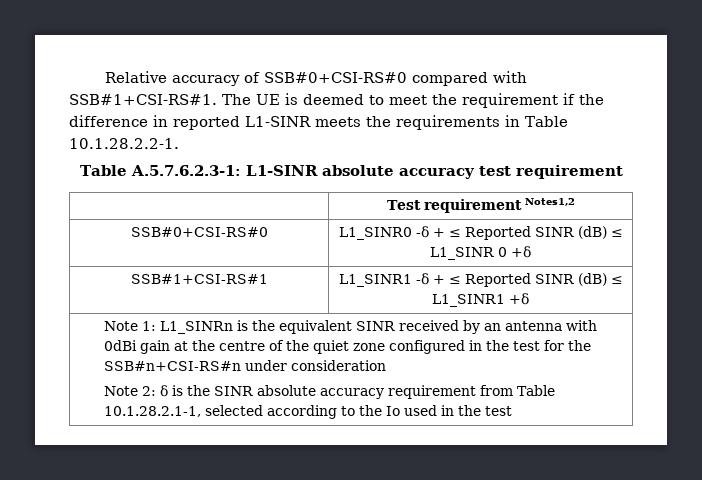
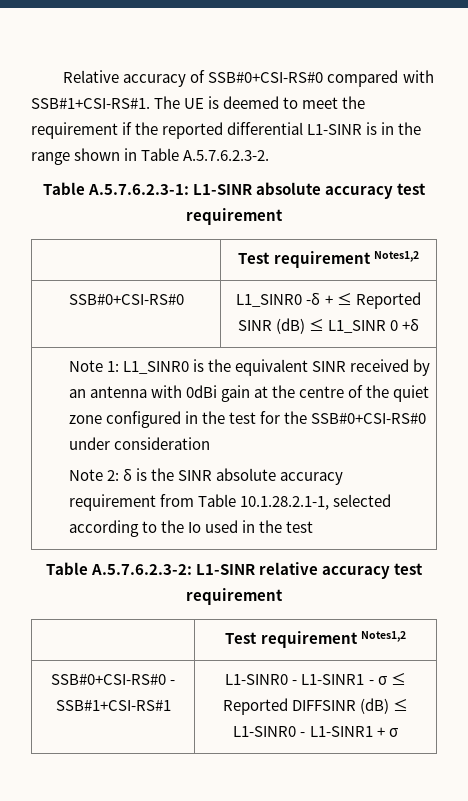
- The UE is deemed to meet the requirement if the difference in reported L1-SINR meets the requirements in Table 10.1.28.2.2-1.
+ The UE is deemed to meet the requirement if the reported differential L1-SINR is in the range shown in Table A.5.7.6.2.3-2.
- SSB#1+CSI-RS#1 | L1_SINR1 -δ + ≤ Reported SINR (dB) ≤ L1_SINR1 +δ
- Note 1: L1_SINRn is the equivalent SINR received by an antenna with 0dBi gain at the centre of the quiet zone configured in the test for the SSB#n+CSI-RS#n under consideration
+ Note 1: L1_SINR0 is the equivalent SINR received by an antenna with 0dBi gain at the centre of the quiet zone configured in the test for the SSB#0+CSI-RS#0 under consideration
+ Table A.5.7.6.2.3-2: L1-SINR relative accuracy test requirement
+ | Test requirement Notes1,2
+ SSB#0+CSI-RS#0 - SSB#1+CSI-RS#1 | L1-SINR0 - L1-SINR1 - σ ≤ Reported DIFFSINR (dB) ≤ L1-SINR0 - L1-SINR1 + σ

